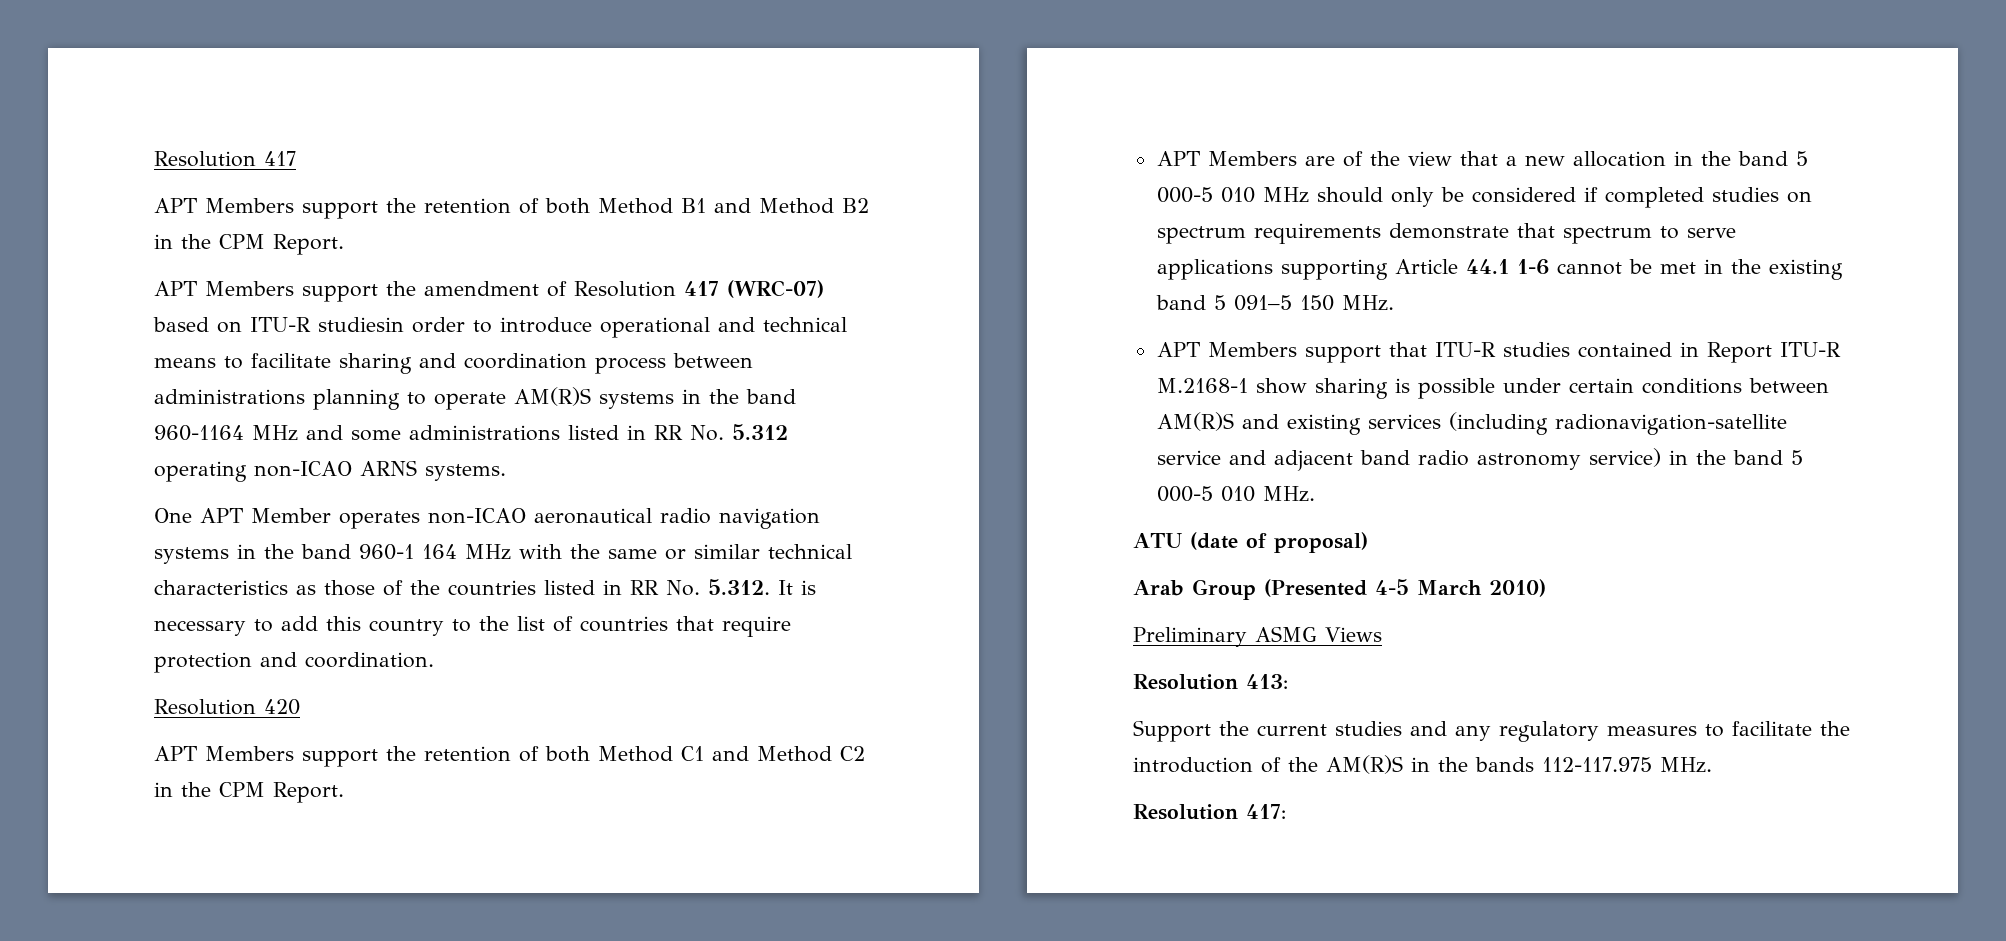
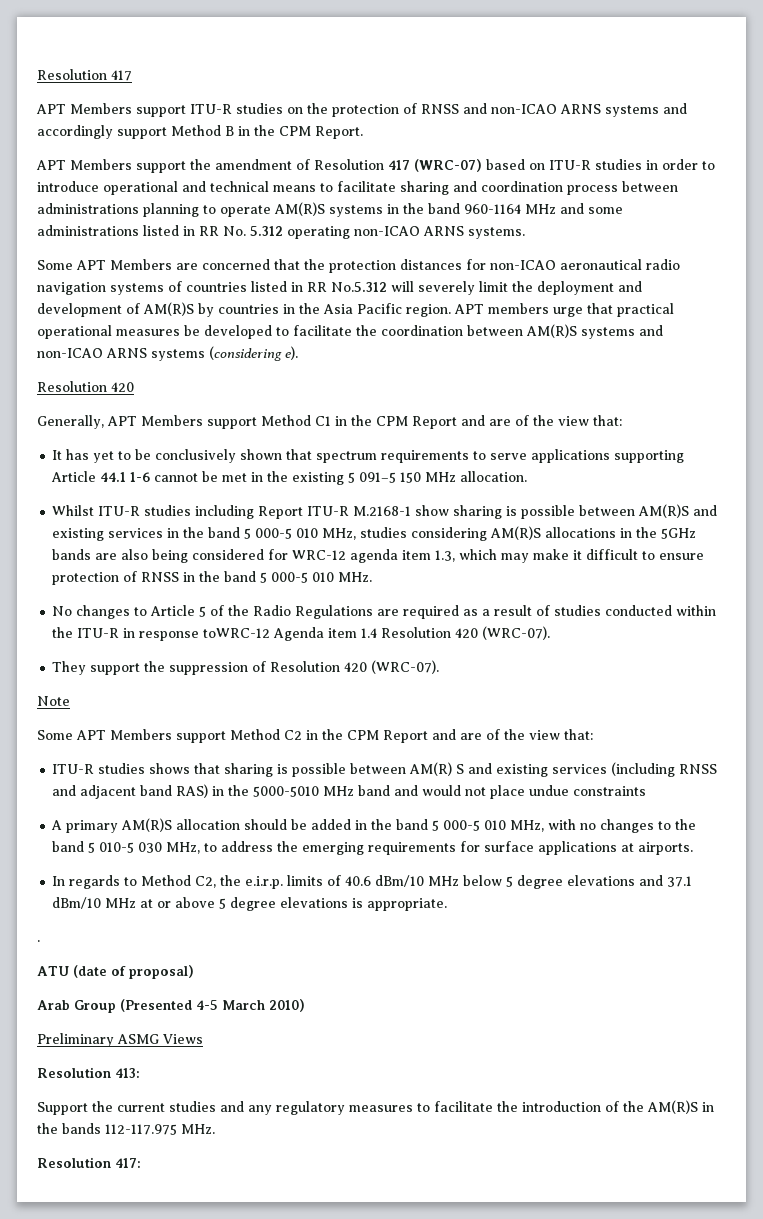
- APT Members support the retention of both Method B1 and Method B2 in the CPM Report.
+ APT Members support ITU-R studies on the protection of RNSS and non-ICAO ARNS systems and accordingly support Method B in the CPM Report.
- APT Members support the amendment of Resolution 417 (WRC-07) based on ITU-R studiesin order to introduce operational and technical means to facilitate sharing and coordination process between administrations planning to operate AM(R)S systems in the band 960-1164 MHz and some administrations listed in RR No. 5.312 operating non-ICAO ARNS systems.
+ APT Members support the amendment of Resolution 417 (WRC-07) based on ITU-R studies in order to introduce operational and technical means to facilitate sharing and coordination process between administrations planning to operate AM(R)S systems in the band 960-1164 MHz and some administrations listed in RR No. 5.312 operating non-ICAO ARNS systems.
- One APT Member operates non-ICAO aeronautical radio navigation systems in the band 960-1 164 MHz with the same or similar technical characteristics as those of the countries listed in RR No. 5.312. It is necessary to add this country to the list of countries that require protection and coordination.
+ Some APT Members are concerned that the protection distances for non-ICAO aeronautical radio navigation systems of countries listed in RR No.5.312 will severely limit the deployment and development of AM(R)S by countries in the Asia Pacific region. APT members urge that practical operational measures be developed to facilitate the coordination between AM(R)S systems and non-ICAO ARNS systems (considering e).
- APT Members support the retention of both Method C1 and Method C2 in the CPM Report.
- APT Members are of the view that a new allocation in the band 5 000-5 010 MHz should only be considered if completed studies on spectrum requirements demonstrate that spectrum to serve applications supporting Article 44.1 1-6 cannot be met in the existing band 5 091–5 150 MHz.
- APT Members support that ITU-R studies contained in Report ITU-R M.2168-1 show sharing is possible under certain conditions between AM(R)S and existing services (including radionavigation-satellite service and adjacent band radio astronomy service) in the band 5 000-5 010 MHz.
+ Generally, APT Members support Method C1 in the CPM Report and are of the view that:
+ It has yet to be conclusively shown that spectrum requirements to serve applications supporting Article 44.1 1-6 cannot be met in the existing 5 091–5 150 MHz allocation.
+ Whilst ITU-R studies including Report ITU-R M.2168-1 show sharing is possible between AM(R)S and existing services in the band 5 000-5 010 MHz, studies considering AM(R)S allocations in the 5GHz bands are also being considered for WRC-12 agenda item 1.3, which may make it difficult to ensure protection of RNSS in the band 5 000-5 010 MHz.
+ No changes to Article 5 of the Radio Regulations are required as a result of studies conducted within the ITU-R in response toWRC-12 Agenda item 1.4 Resolution 420 (WRC-07).
+ They support the suppression of Resolution 420 (WRC-07).
+ Note
+ Some APT Members support Method C2 in the CPM Report and are of the view that:
+ ITU-R studies shows that sharing is possible between AM(R) S and existing services (including RNSS and adjacent band RAS) in the 5000-5010 MHz band and would not place undue constraints
+ A primary AM(R)S allocation should be added in the band 5 000-5 010 MHz, with no changes to the band 5 010-5 030 MHz, to address the emerging requirements for surface applications at airports.
+ In regards to Method C2, the e.i.r.p. limits of 40.6 dBm/10 MHz below 5 degree elevations and 37.1 dBm/10 MHz at or above 5 degree elevations is appropriate.
+ .

